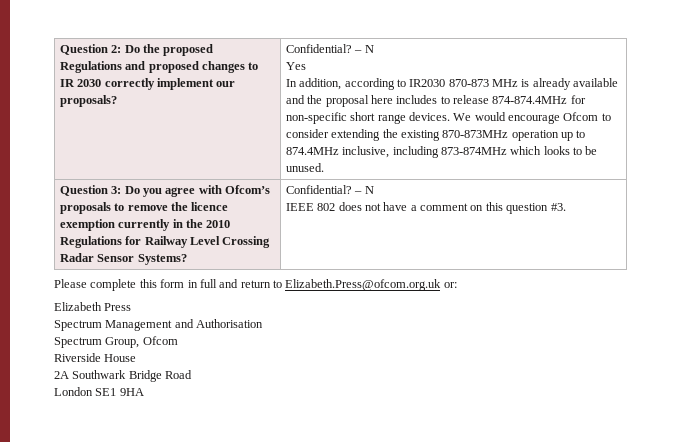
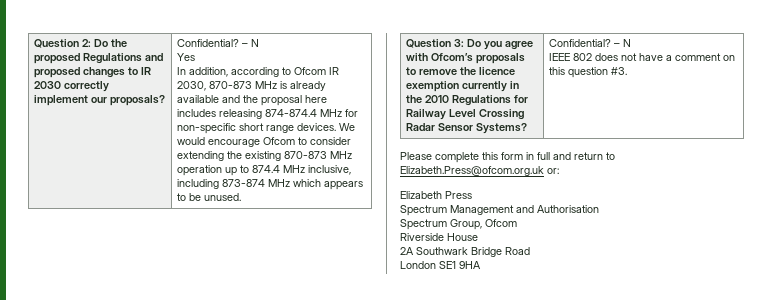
- In addition, according to IR2030 870-873 MHz is already available and the proposal here includes to release 874-874.4MHz for non-specific short range devices.
+ In addition, according to Ofcom IR 2030, 870-873 MHz is already available and the proposal here includes releasing 874-874.4 MHz for non-specific short range devices.
- We would encourage Ofcom to consider extending the existing 870-873MHz operation up to 874.4MHz inclusive, including 873-874MHz which looks to be unused.
+ We would encourage Ofcom to consider extending the existing 870-873 MHz operation up to 874.4 MHz inclusive, including 873-874 MHz which appears to be unused.

